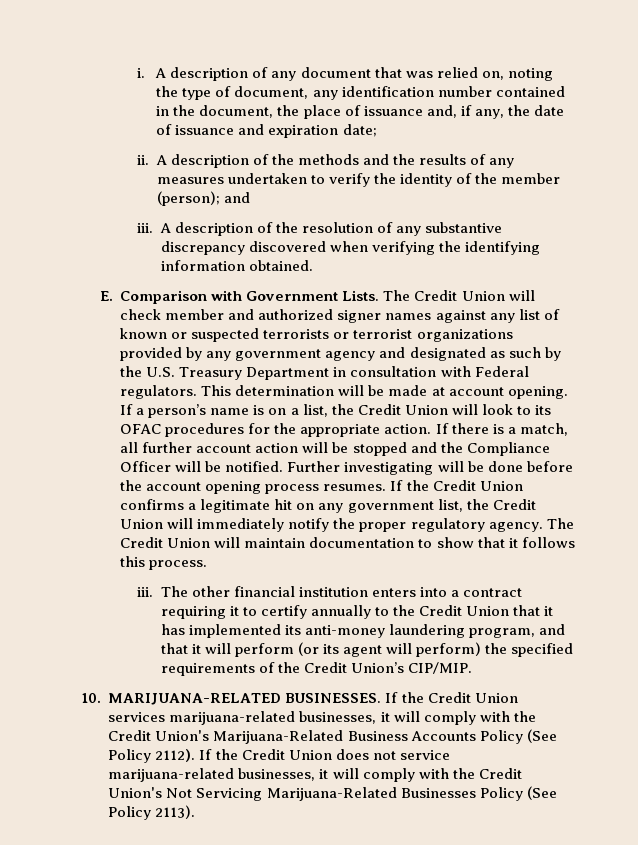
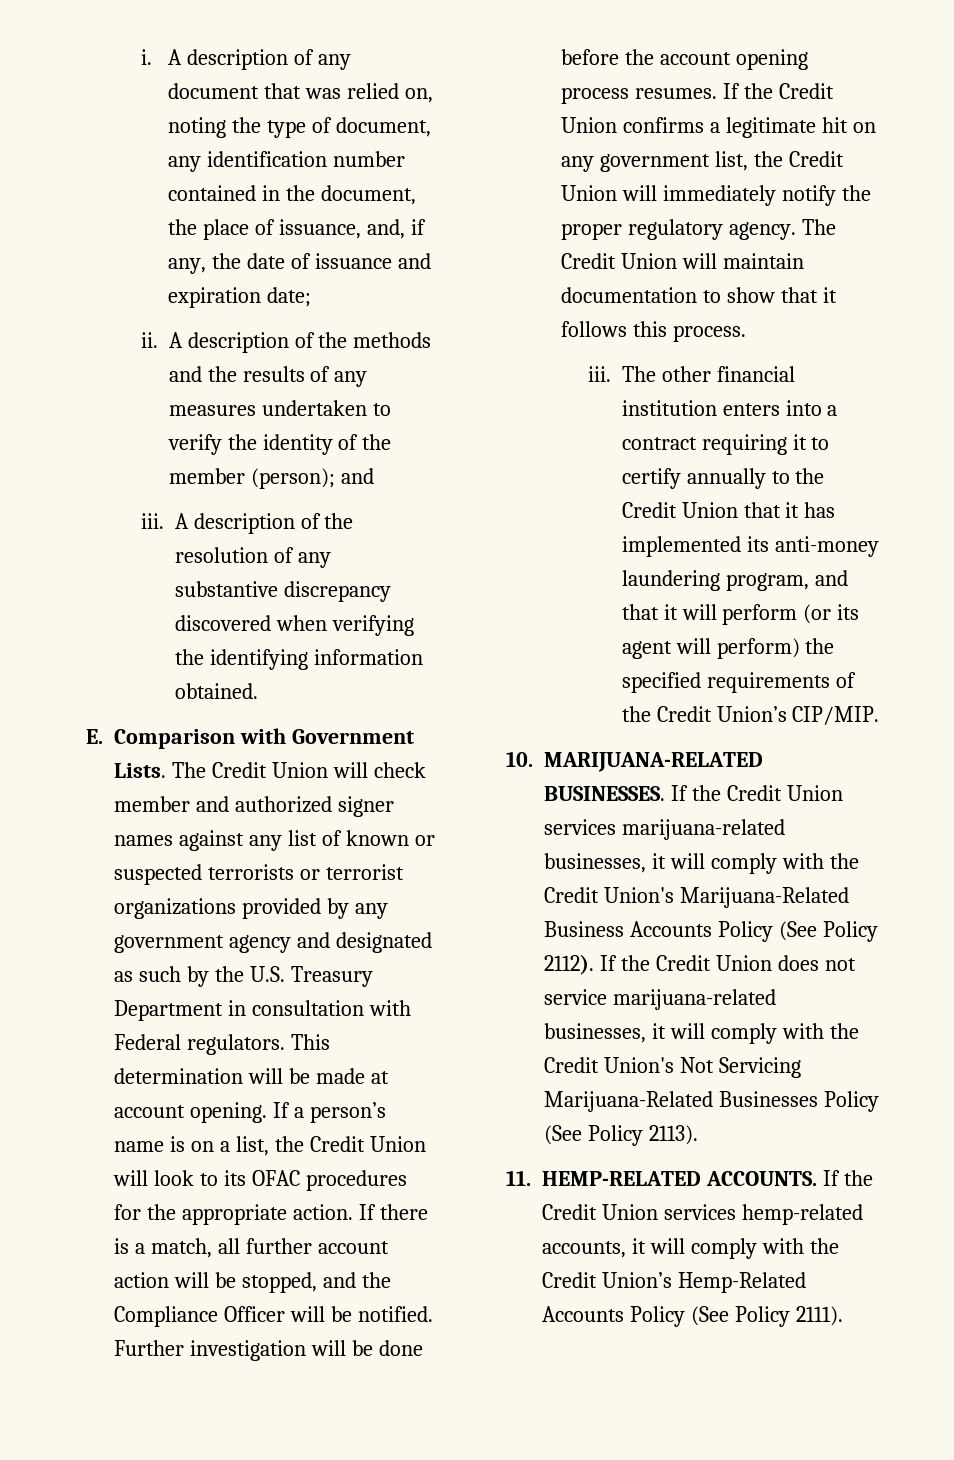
- A description of any document that was relied on, noting the type of document, any identification number contained in the document, the place of issuance and, if any, the date of issuance and expiration date;
+ A description of any document that was relied on, noting the type of document, any identification number contained in the document, the place of issuance, and, if any, the date of issuance and expiration date;
- If there is a match, all further account action will be stopped and the Compliance Officer will be notified.
+ If there is a match, all further account action will be stopped, and the Compliance Officer will be notified.
- Further investigating will be done before the account opening process resumes.
+ Further investigation will be done before the account opening process resumes.
+ 11. HEMP-RELATED ACCOUNTS. If the Credit Union services hemp-related accounts, it will comply with the Credit Union’s Hemp-Related Accounts Policy (See Policy 2111).

